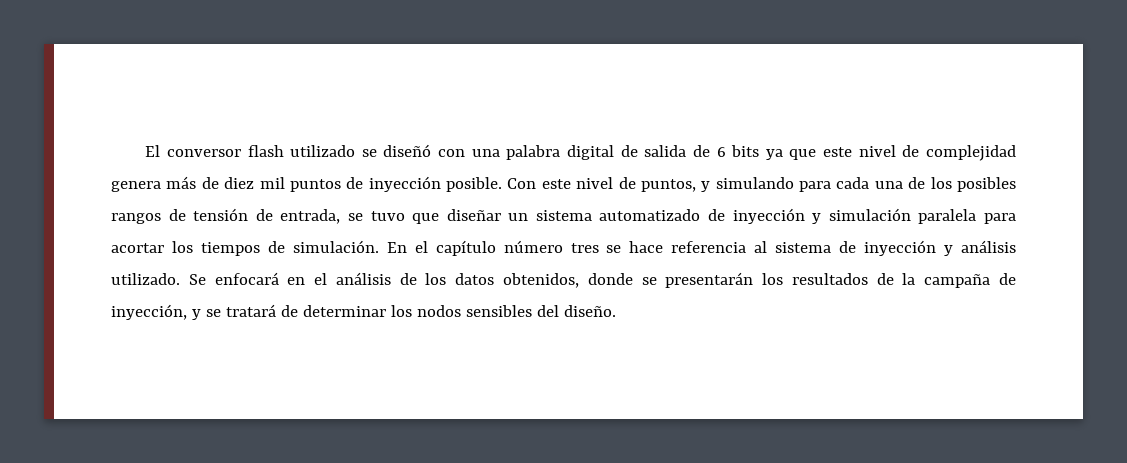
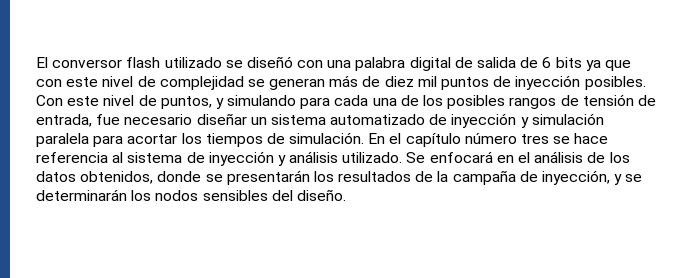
- El conversor flash utilizado se diseñó con una palabra digital de salida de 6 bits ya que este nivel de complejidad genera más de diez mil puntos de inyección posible.
+ El conversor flash utilizado se diseñó con una palabra digital de salida de 6 bits ya que con este nivel de complejidad se generan más de diez mil puntos de inyección posibles.
- Con este nivel de puntos, y simulando para cada una de los posibles rangos de tensión de entrada, se tuvo que diseñar un sistema automatizado de inyección y simulación paralela para acortar los tiempos de simulación.
+ Con este nivel de puntos, y simulando para cada una de los posibles rangos de tensión de entrada, fue necesario diseñar un sistema automatizado de inyección y simulación paralela para acortar los tiempos de simulación.
- Se enfocará en el análisis de los datos obtenidos, donde se presentarán los resultados de la campaña de inyección, y se tratará de determinar los nodos sensibles del diseño.
+ Se enfocará en el análisis de los datos obtenidos, donde se presentarán los resultados de la campaña de inyección, y se determinarán los nodos sensibles del diseño.

